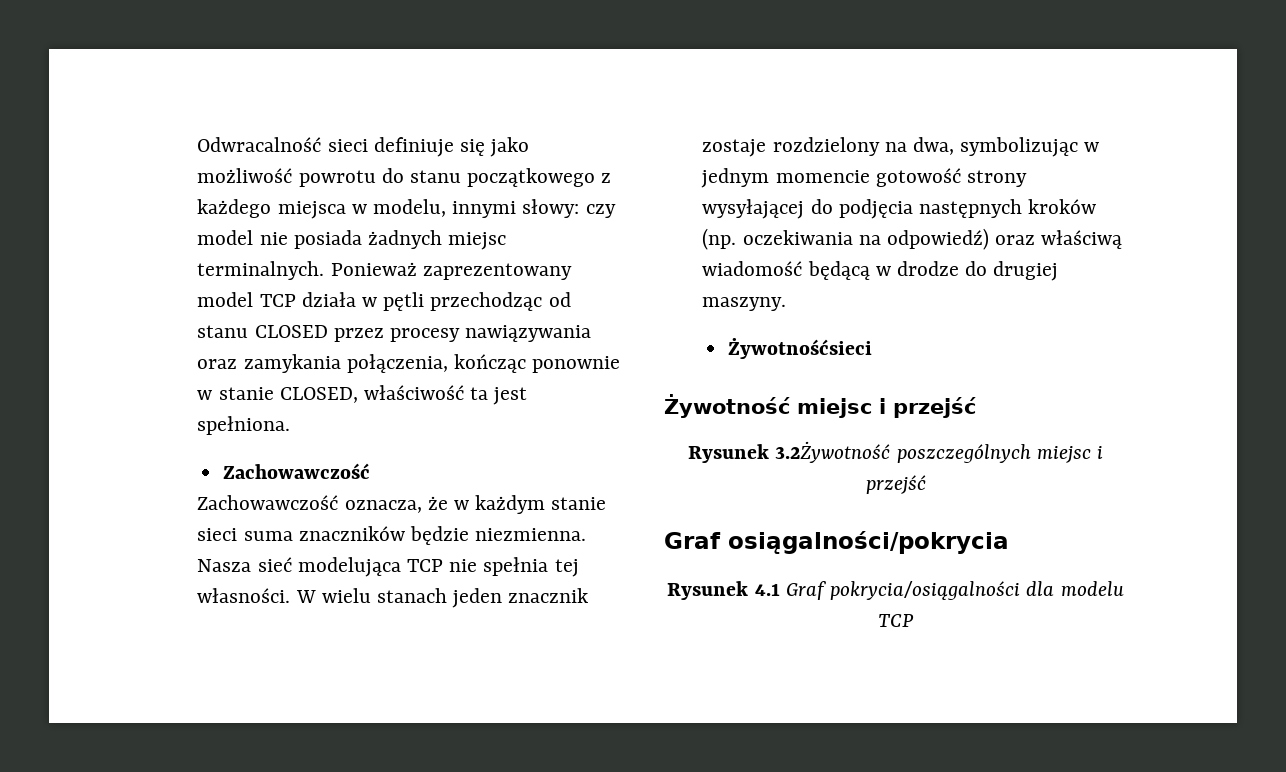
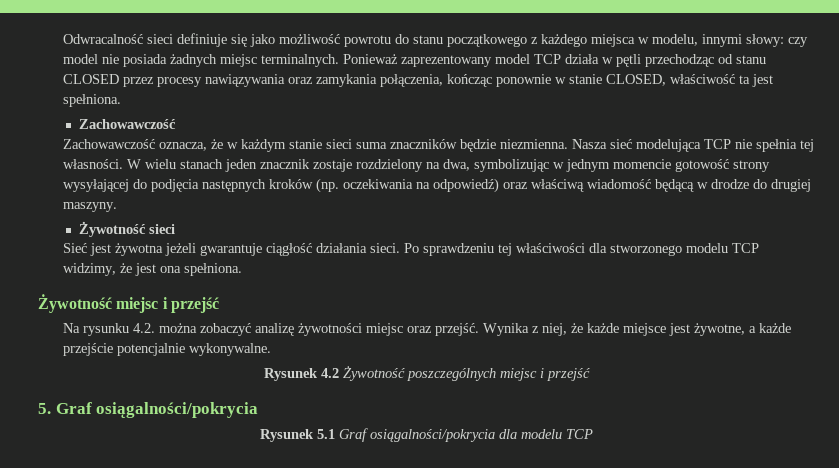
- Żywotnośćsieci
+ Żywotność sieci
+ Sieć jest żywotna jeżeli gwarantuje ciągłość działania sieci. Po sprawdzeniu tej właściwości dla stworzonego modelu TCP widzimy, że jest ona spełniona.
  Żywotność miejsc i przejść
- Rysunek 3.2Żywotność poszczególnych miejsc i przejść
+ Na rysunku 4.2. można zobaczyć analizę żywotności miejsc oraz przejść. Wynika z niej, że każde miejsce jest żywotne, a każde przejście potencjalnie wykonywalne.
+ Rysunek 4.2 Żywotność poszczególnych miejsc i przejść
- Graf osiągalności/pokrycia
+ 5. Graf osiągalności/pokrycia
- Rysunek 4.1 Graf pokrycia/osiągalności dla modelu TCP
+ Rysunek 5.1 Graf osiągalności/pokrycia dla modelu TCP

